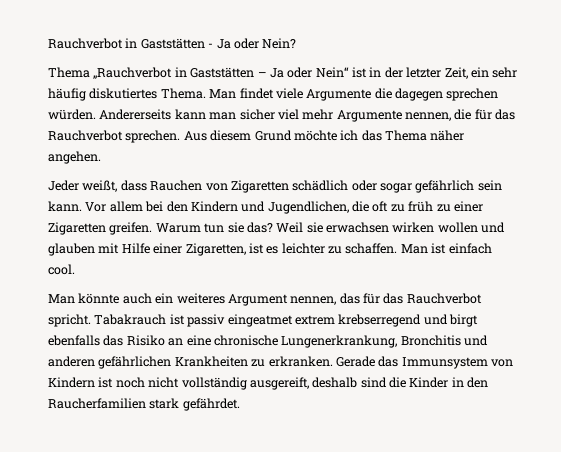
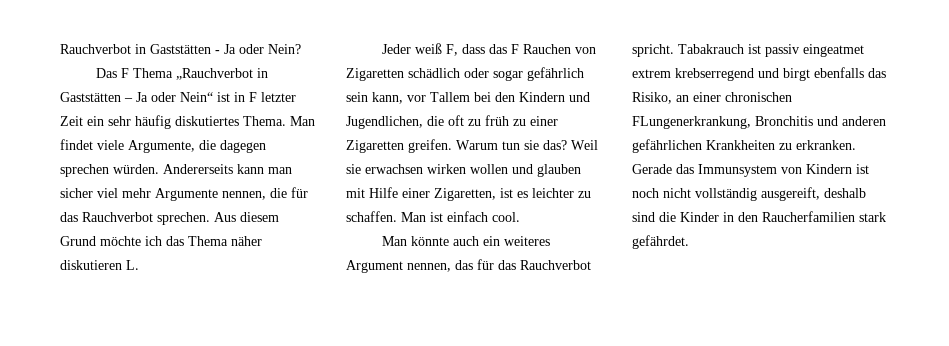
- Thema „Rauchverbot in Gaststätten – Ja oder Nein“ ist in der letzter Zeit, ein sehr häufig diskutiertes Thema.
+ Das F Thema „Rauchverbot in Gaststätten – Ja oder Nein“ ist in F letzter Zeit ein sehr häufig diskutiertes Thema.
- Man findet viele Argumente die dagegen sprechen würden.
+ Man findet viele Argumente, die dagegen sprechen würden.
- Aus diesem Grund möchte ich das Thema näher angehen.
+ Aus diesem Grund möchte ich das Thema näher diskutieren L.
- Jeder weißt, dass Rauchen von Zigaretten schädlich oder sogar gefährlich sein kann. Vor allem bei den Kindern und Jugendlichen, die oft zu früh zu einer Zigaretten greifen.
+ Jeder weiß F, dass das F Rauchen von Zigaretten schädlich oder sogar gefährlich sein kann, vor Tallem bei den Kindern und Jugendlichen, die oft zu früh zu einer Zigaretten greifen.
- Tabakrauch ist passiv eingeatmet extrem krebserregend und birgt ebenfalls das Risiko an eine chronische Lungenerkrankung, Bronchitis und anderen gefährlichen Krankheiten zu erkranken.
+ Tabakrauch ist passiv eingeatmet extrem krebserregend und birgt ebenfalls das Risiko, an einer chronischen FLungenerkrankung, Bronchitis und anderen gefährlichen Krankheiten zu erkranken.

